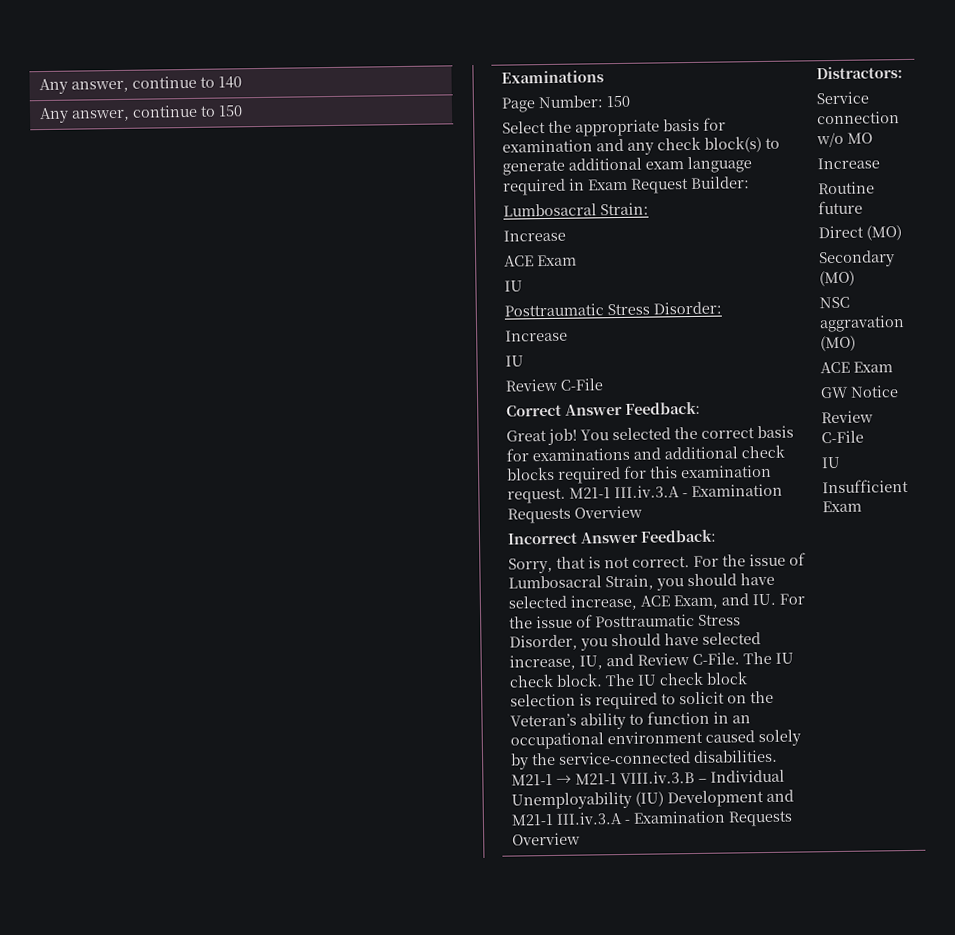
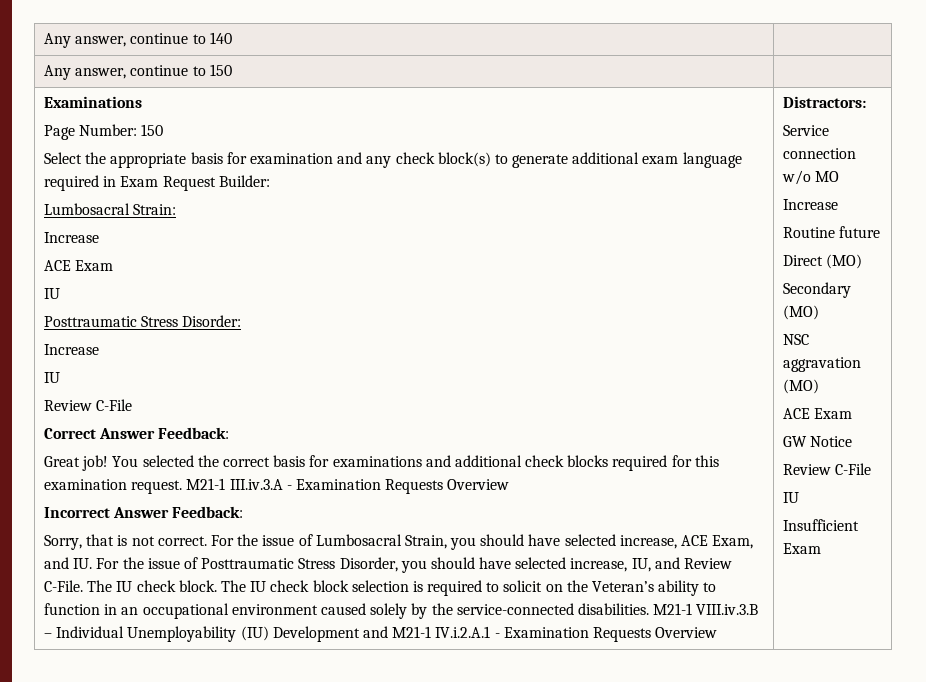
- M21-1 → M21-1 VIII.iv.3.B – Individual Unemployability (IU) Development and M21-1 III.iv.3.A - Examination Requests Overview
+ M21-1 VIII.iv.3.B – Individual Unemployability (IU) Development and M21-1 IV.i.2.A.1 - Examination Requests Overview

